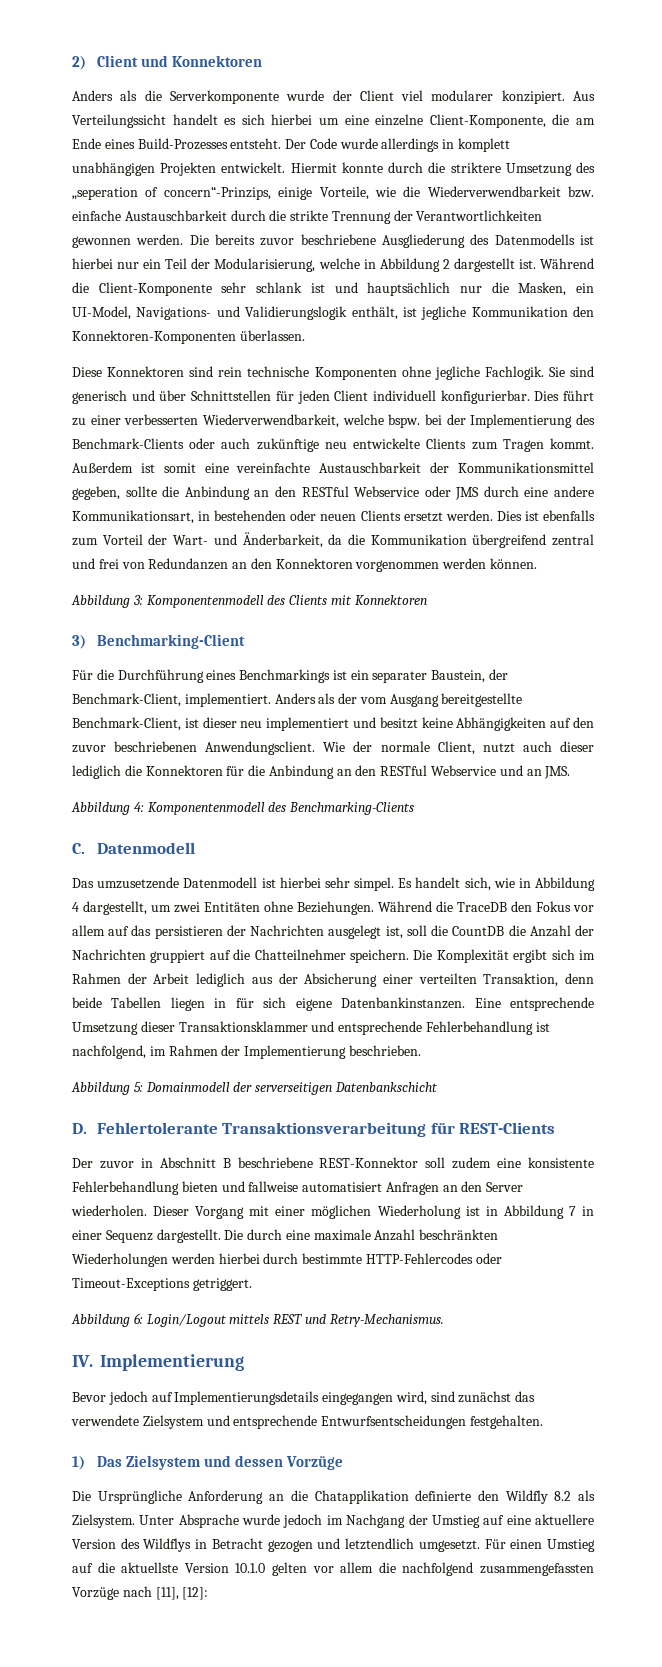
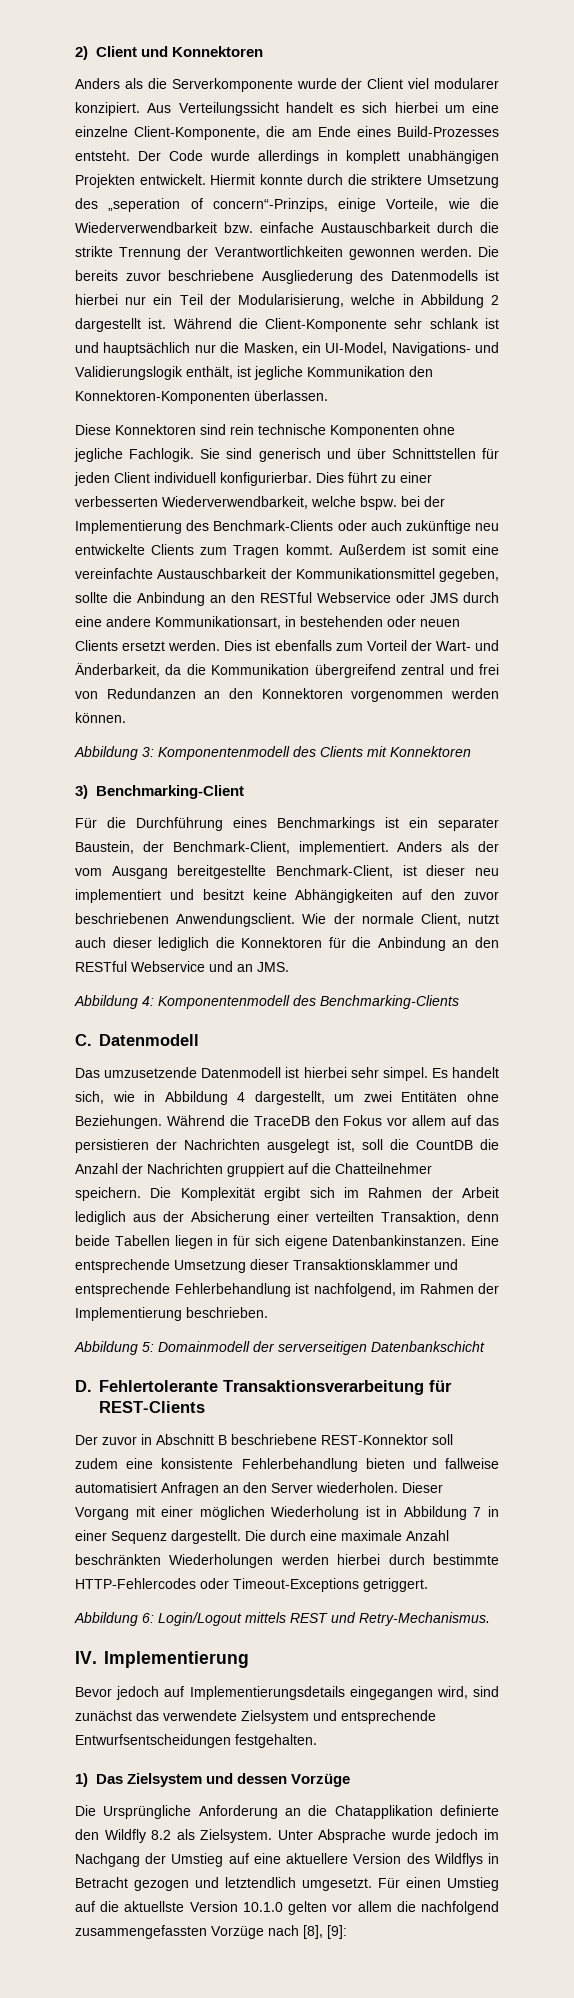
- Für einen Umstieg auf die aktuellste Version 10.1.0 gelten vor allem die nachfolgend zusammengefassten Vorzüge nach [11], [12]:
+ Für einen Umstieg auf die aktuellste Version 10.1.0 gelten vor allem die nachfolgend zusammengefassten Vorzüge nach [8], [9]:

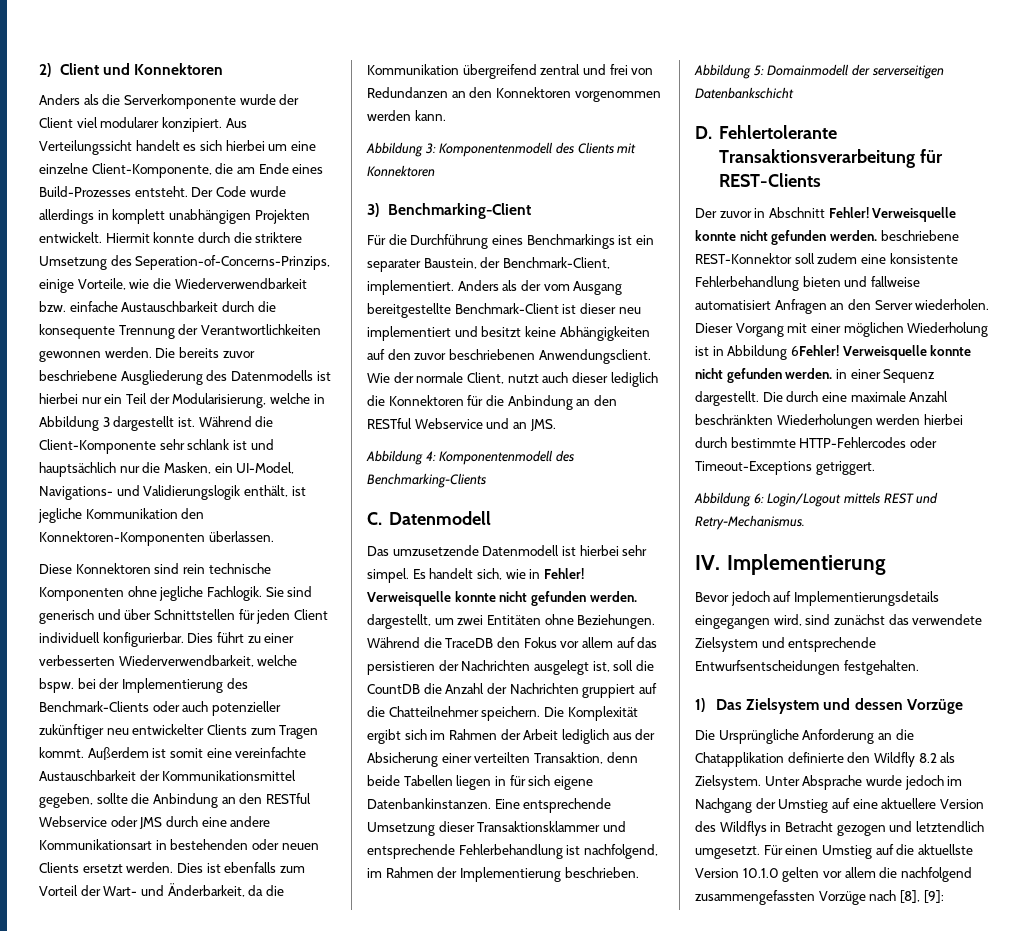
- Hiermit konnte durch die striktere Umsetzung des „seperation of concern“-Prinzips, einige Vorteile, wie die Wiederverwendbarkeit bzw. einfache Austauschbarkeit durch die strikte Trennung der Verantwortlichkeiten gewonnen werden.
+ Hiermit konnte durch die striktere Umsetzung des Seperation-of-Concerns-Prinzips, einige Vorteile, wie die Wiederverwendbarkeit bzw. einfache Austauschbarkeit durch die konsequente Trennung der Verantwortlichkeiten gewonnen werden.
- Die bereits zuvor beschriebene Ausgliederung des Datenmodells ist hierbei nur ein Teil der Modularisierung, welche in Abbildung 2 dargestellt ist.
+ Die bereits zuvor beschriebene Ausgliederung des Datenmodells ist hierbei nur ein Teil der Modularisierung, welche in Abbildung 3 dargestellt ist.
- Dies führt zu einer verbesserten Wiederverwendbarkeit, welche bspw. bei der Implementierung des Benchmark-Clients oder auch zukünftige neu entwickelte Clients zum Tragen kommt.
+ Dies führt zu einer verbesserten Wiederverwendbarkeit, welche bspw. bei der Implementierung des Benchmark-Clients oder auch potenzieller zukünftiger neu entwickelter Clients zum Tragen kommt.
- Außerdem ist somit eine vereinfachte Austauschbarkeit der Kommunikationsmittel gegeben, sollte die Anbindung an den RESTful Webservice oder JMS durch eine andere Kommunikationsart, in bestehenden oder neuen Clients ersetzt werden.
+ Außerdem ist somit eine vereinfachte Austauschbarkeit der Kommunikationsmittel gegeben, sollte die Anbindung an den RESTful Webservice oder JMS durch eine andere Kommunikationsart in bestehenden oder neuen Clients ersetzt werden.
- Dies ist ebenfalls zum Vorteil der Wart- und Änderbarkeit, da die Kommunikation übergreifend zentral und frei von Redundanzen an den Konnektoren vorgenommen werden können.
+ Dies ist ebenfalls zum Vorteil der Wart- und Änderbarkeit, da die Kommunikation übergreifend zentral und frei von Redundanzen an den Konnektoren vorgenommen werden kann.
- Anders als der vom Ausgang bereitgestellte Benchmark-Client, ist dieser neu implementiert und besitzt keine Abhängigkeiten auf den zuvor beschriebenen Anwendungsclient.
+ Anders als der vom Ausgang bereitgestellte Benchmark-Client ist dieser neu implementiert und besitzt keine Abhängigkeiten auf den zuvor beschriebenen Anwendungsclient.
- Es handelt sich, wie in Abbildung 4 dargestellt, um zwei Entitäten ohne Beziehungen.
+ Es handelt sich, wie in Fehler! Verweisquelle konnte nicht gefunden werden. dargestellt, um zwei Entitäten ohne Beziehungen.
- Der zuvor in Abschnitt B beschriebene REST-Konnektor soll zudem eine konsistente Fehlerbehandlung bieten und fallweise automatisiert Anfragen an den Server wiederholen.
+ Der zuvor in Abschnitt Fehler! Verweisquelle konnte nicht gefunden werden. beschriebene REST-Konnektor soll zudem eine konsistente Fehlerbehandlung bieten und fallweise automatisiert Anfragen an den Server wiederholen.
- Dieser Vorgang mit einer möglichen Wiederholung ist in Abbildung 7 in einer Sequenz dargestellt.
+ Dieser Vorgang mit einer möglichen Wiederholung ist in Abbildung 6Fehler! Verweisquelle konnte nicht gefunden werden. in einer Sequenz dargestellt.

